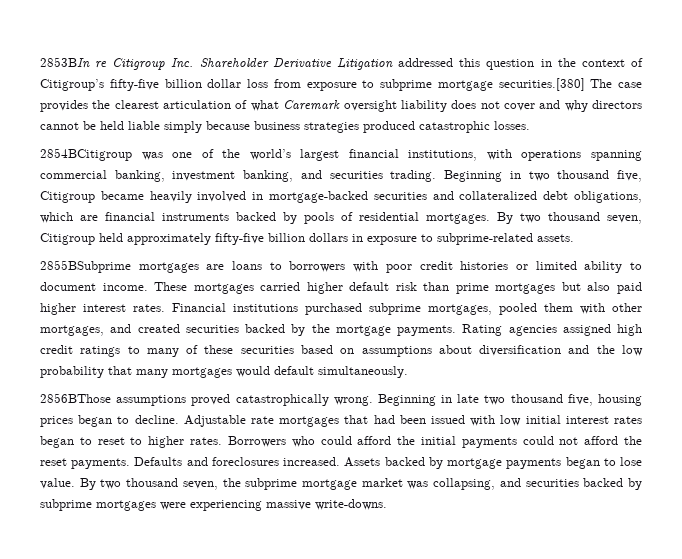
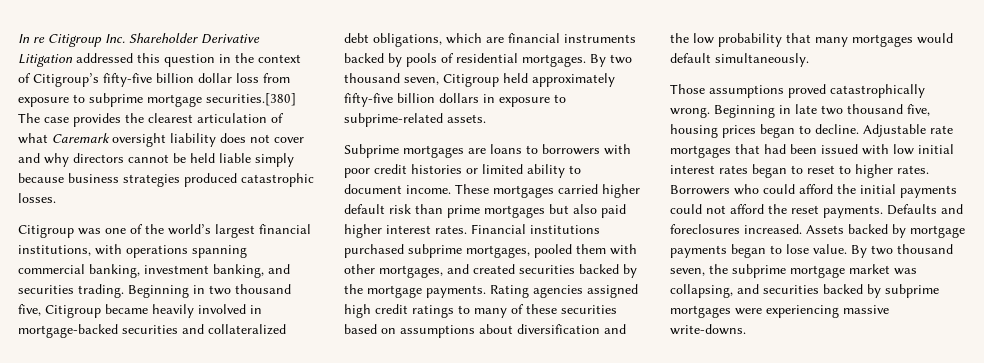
- 2853BIn re Citigroup Inc. Shareholder Derivative Litigation addressed this question in the context of Citigroup’s fifty-five billion dollar loss from exposure to subprime mortgage securities.[380] The case provides the clearest articulation of what Caremark oversight liability does not cover and why directors cannot be held liable simply because business strategies produced catastrophic losses.
+ In re Citigroup Inc. Shareholder Derivative Litigation addressed this question in the context of Citigroup’s fifty-five billion dollar loss from exposure to subprime mortgage securities.[380] The case provides the clearest articulation of what Caremark oversight liability does not cover and why directors cannot be held liable simply because business strategies produced catastrophic losses.
- 2854BCitigroup was one of the world’s largest financial institutions, with operations spanning commercial banking, investment banking, and securities trading.
+ Citigroup was one of the world’s largest financial institutions, with operations spanning commercial banking, investment banking, and securities trading.
- 2855BSubprime mortgages are loans to borrowers with poor credit histories or limited ability to document income.
+ Subprime mortgages are loans to borrowers with poor credit histories or limited ability to document income.
- 2856BThose assumptions proved catastrophically wrong.
+ Those assumptions proved catastrophically wrong.

